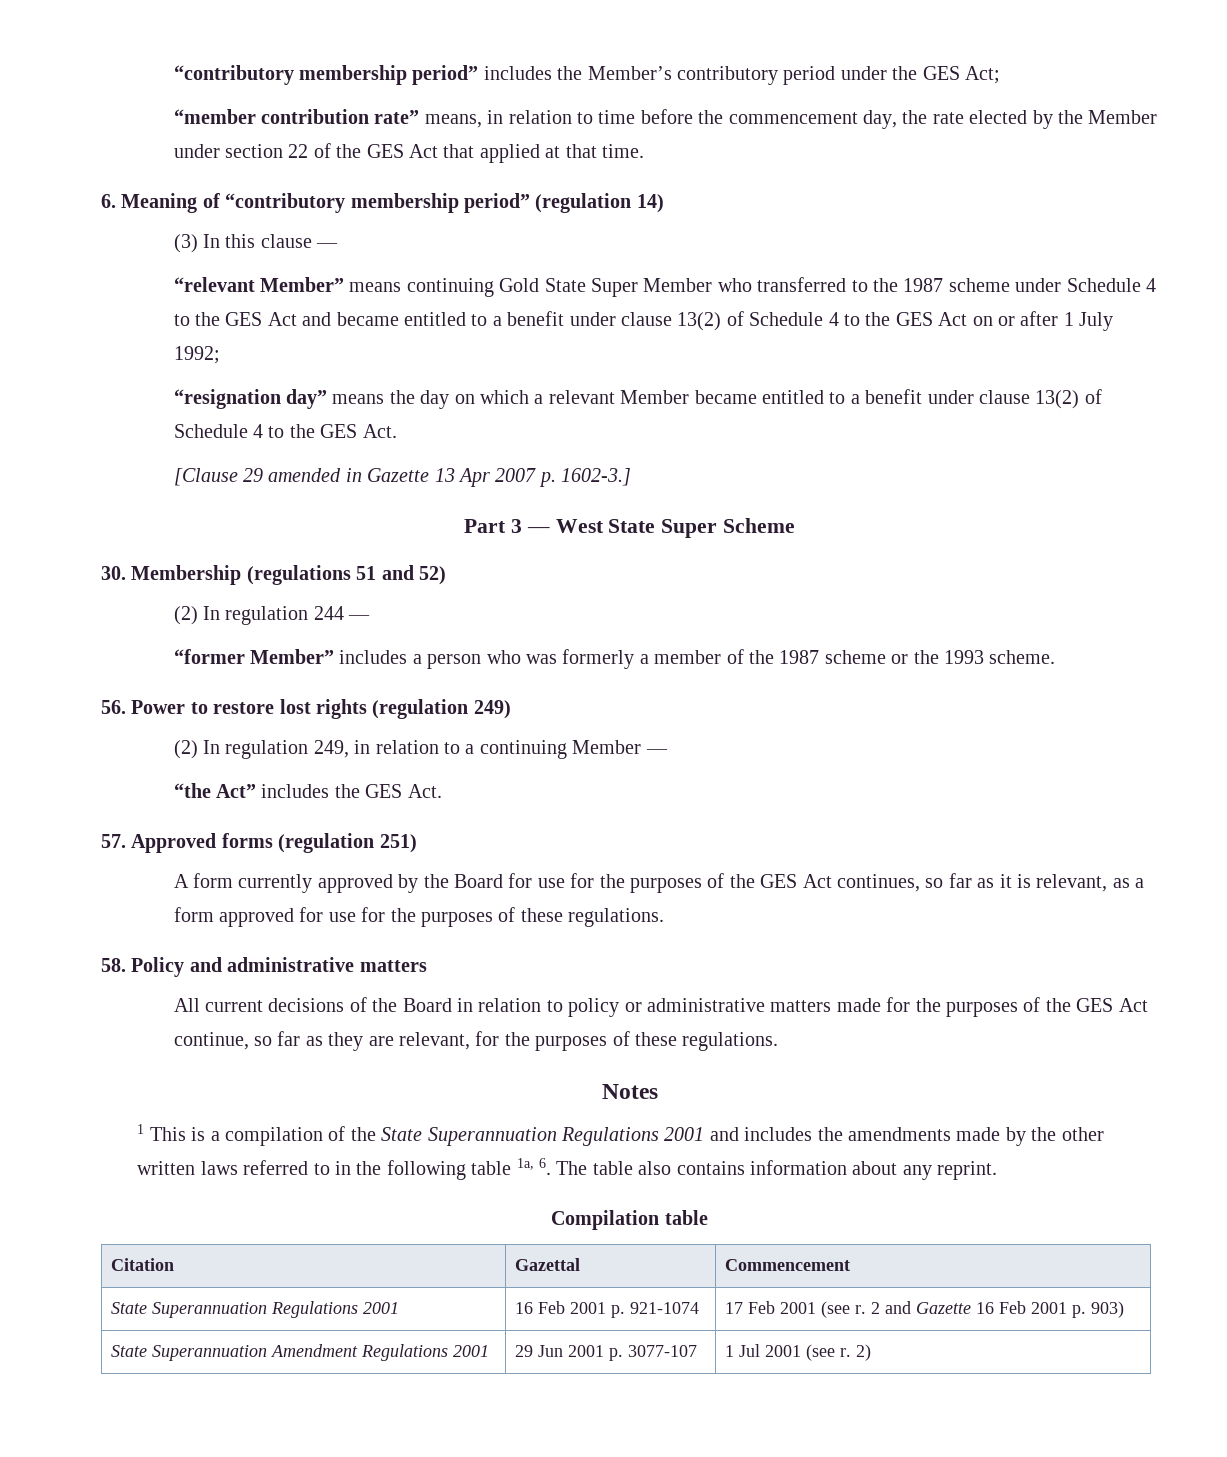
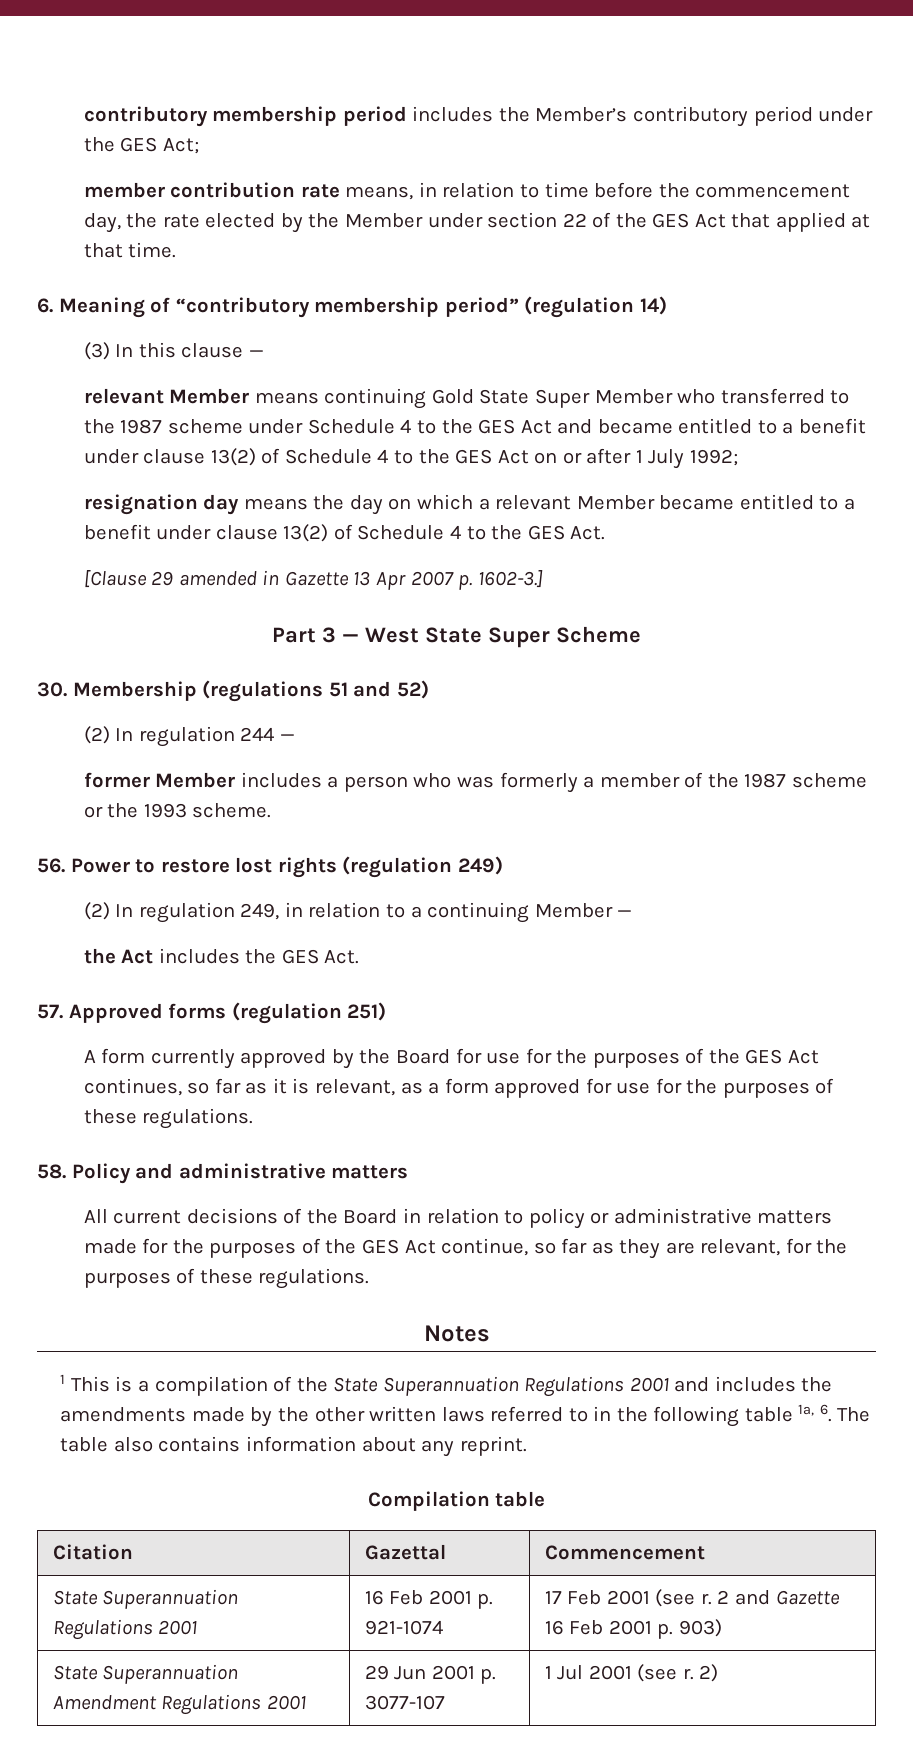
- “contributory membership period” includes the Member’s contributory period under the GES Act;
+ contributory membership period includes the Member’s contributory period under the GES Act;
- “member contribution rate” means, in relation to time before the commencement day, the rate elected by the Member under section 22 of the GES Act that applied at that time.
+ member contribution rate means, in relation to time before the commencement day, the rate elected by the Member under section 22 of the GES Act that applied at that time.
- “relevant Member” means continuing Gold State Super Member who transferred to the 1987 scheme under Schedule 4 to the GES Act and became entitled to a benefit under clause 13(2) of Schedule 4 to the GES Act on or after 1 July 1992;
+ relevant Member means continuing Gold State Super Member who transferred to the 1987 scheme under Schedule 4 to the GES Act and became entitled to a benefit under clause 13(2) of Schedule 4 to the GES Act on or after 1 July 1992;
- “resignation day” means the day on which a relevant Member became entitled to a benefit under clause 13(2) of Schedule 4 to the GES Act.
+ resignation day means the day on which a relevant Member became entitled to a benefit under clause 13(2) of Schedule 4 to the GES Act.
- “former Member” includes a person who was formerly a member of the 1987 scheme or the 1993 scheme.
+ former Member includes a person who was formerly a member of the 1987 scheme or the 1993 scheme.
- “the Act” includes the GES Act.
+ the Act includes the GES Act.

